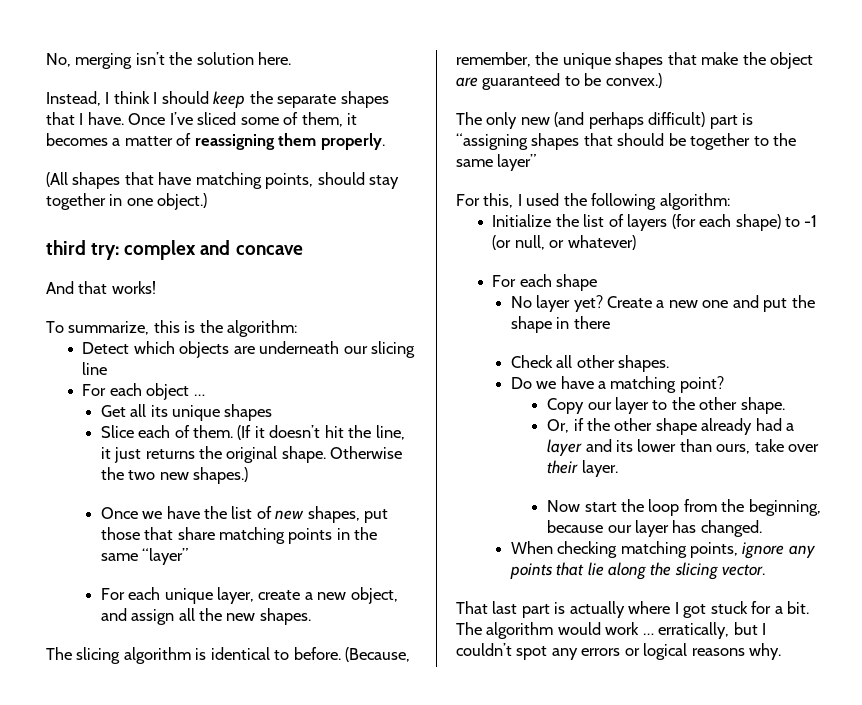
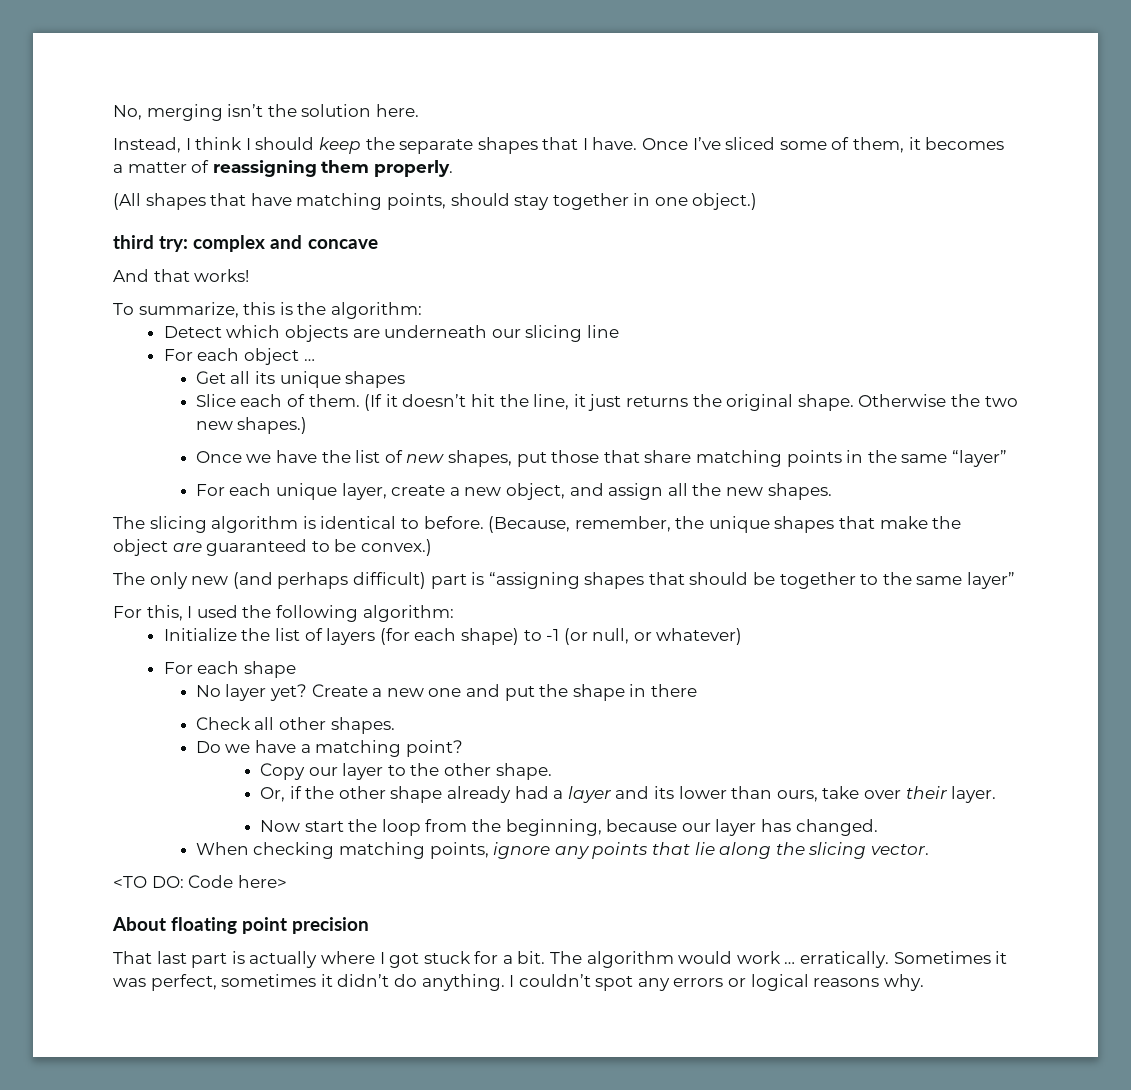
+ <TO DO: Code here>
+ About floating point precision
- The algorithm would work … erratically, but I couldn’t spot any errors or logical reasons why.
+ The algorithm would work … erratically. Sometimes it was perfect, sometimes it didn’t do anything. I couldn’t spot any errors or logical reasons why.

